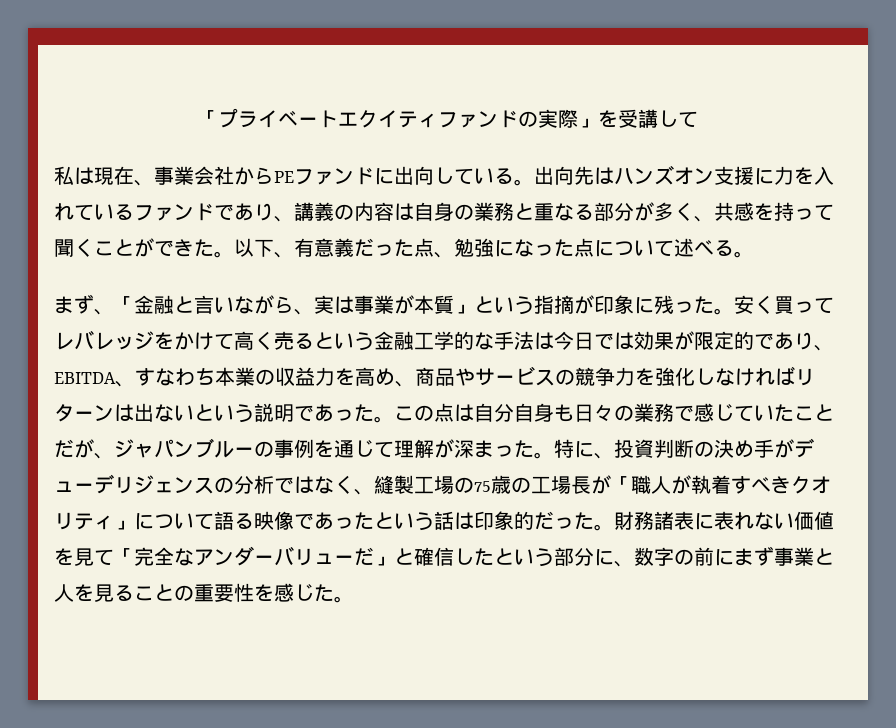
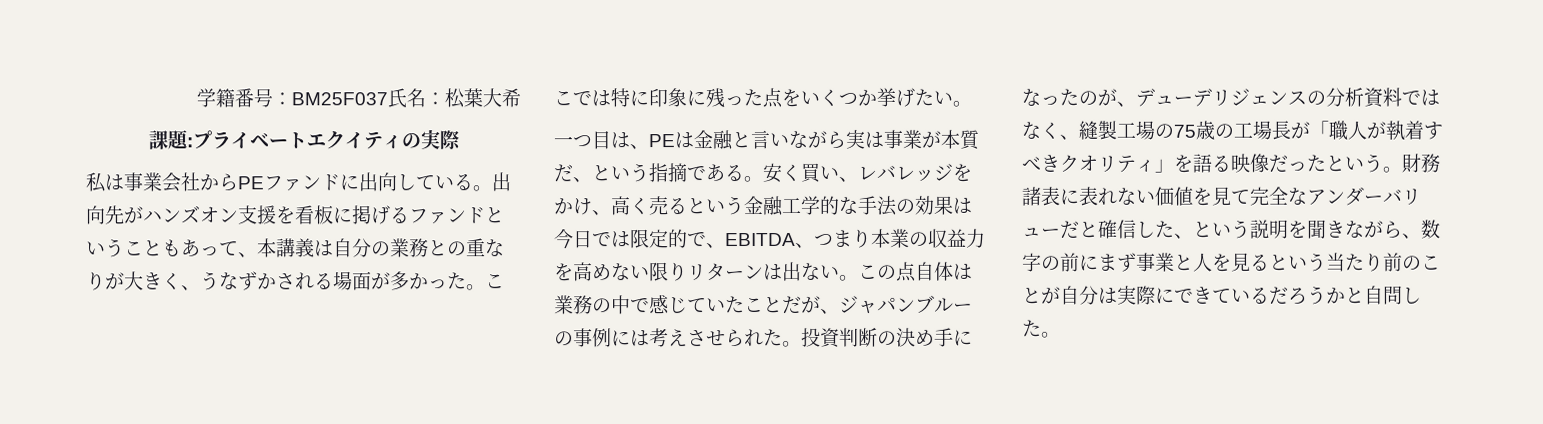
- 「プライベートエクイティファンドの実際」を受講して
+ 学籍番号：BM25F037氏名：松葉大希
+ 課題:プライベートエクイティの実際
- 私は現在、事業会社からPEファンドに出向している。
+ 私は事業会社からPEファンドに出向している。
- 出向先はハンズオン支援に力を入れているファンドであり、講義の内容は自身の業務と重なる部分が多く、共感を持って聞くことができた。以下、有意義だった点、勉強になった点について述べる。
- まず、「金融と言いながら、実は事業が本質」という指摘が印象に残った。
+ 出向先がハンズオン支援を看板に掲げるファンドということもあって、本講義は自分の業務との重なりが大きく、うなずかされる場面が多かった。ここでは特に印象に残った点をいくつか挙げたい。
+ 一つ目は、PEは金融と言いながら実は事業が本質だ、という指摘である。
- 安く買ってレバレッジをかけて高く売るという金融工学的な手法は今日では効果が限定的であり、EBITDA、すなわち本業の収益力を高め、商品やサービスの競争力を強化しなければリターンは出ないという説明であった。この点は自分自身も日々の業務で感じていたことだが、ジャパンブルーの事例を通じて理解が深まった。特に、投資判断の決め手がデューデリジェンスの分析ではなく、縫製工場の75歳の工場長が「職人が執着すべきクオリティ」について語る映像であったという話は印象的だった。
+ 安く買い、レバレッジをかけ、高く売るという金融工学的な手法の効果は今日では限定的で、EBITDA、つまり本業の収益力を高めない限りリターンは出ない。この点自体は業務の中で感じていたことだが、ジャパンブルーの事例には考えさせられた。投資判断の決め手になったのが、デューデリジェンスの分析資料ではなく、縫製工場の75歳の工場長が「職人が執着すべきクオリティ」を語る映像だったという。
- 財務諸表に表れない価値を見て「完全なアンダーバリューだ」と確信したという部分に、数字の前にまず事業と人を見ることの重要性を感じた。
+ 財務諸表に表れない価値を見て完全なアンダーバリューだと確信した、という説明を聞きながら、数字の前にまず事業と人を見るという当たり前のことが自分は実際にできているだろうかと自問した。

